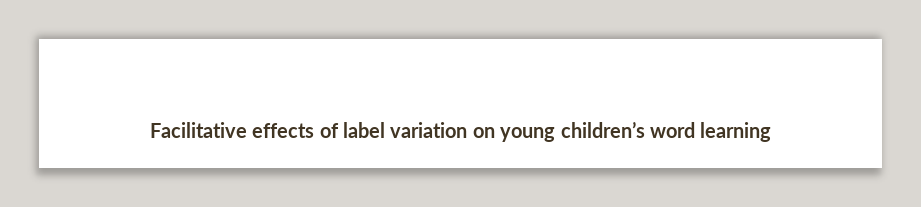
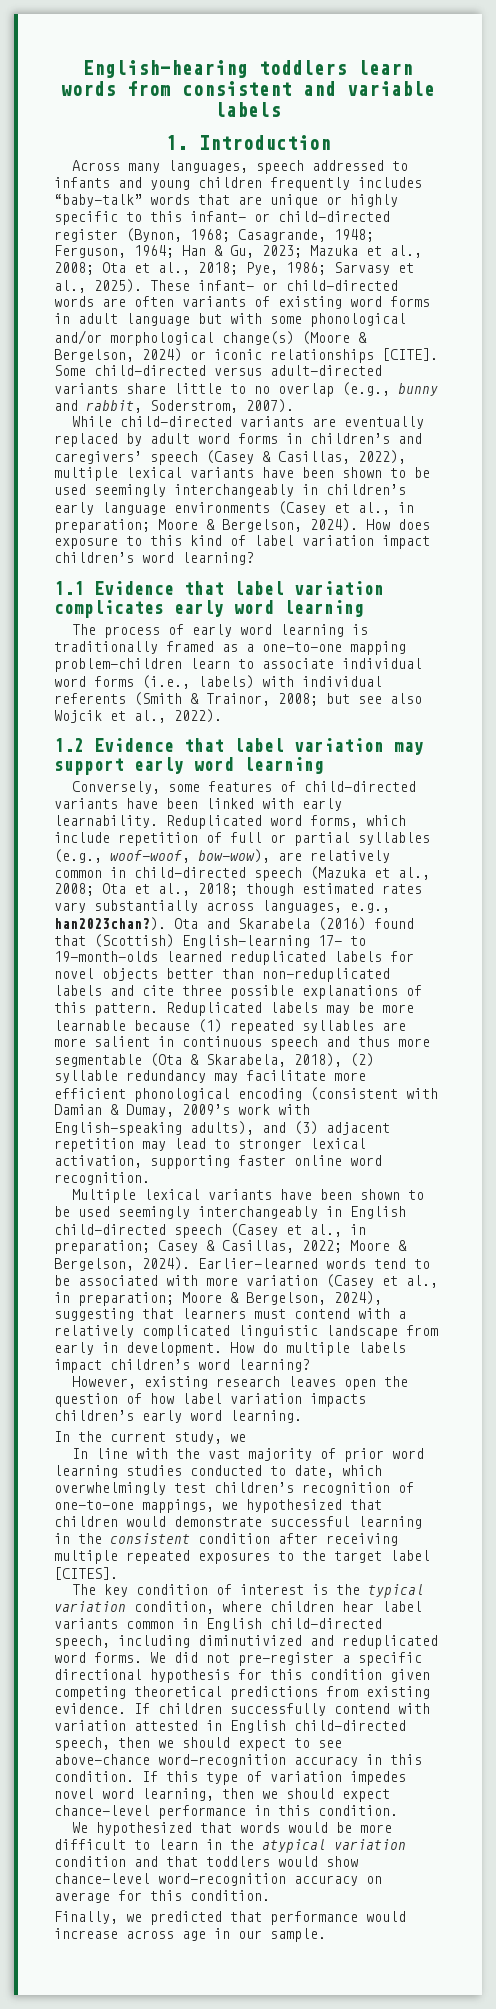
- Facilitative effects of label variation on young children’s word learning
+ English-hearing toddlers learn words from consistent and variable labels
+ 1. Introduction
+ Across many languages, speech addressed to infants and young children frequently includes “baby-talk” words that are unique or highly specific to this infant- or child-directed register (Bynon, 1968; Casagrande, 1948; Ferguson, 1964; Han & Gu, 2023; Mazuka et al., 2008; Ota et al., 2018; Pye, 1986; Sarvasy et al., 2025). These infant- or child-directed words are often variants of existing word forms in adult language but with some phonological and/or morphological change(s) (Moore & Bergelson, 2024) or iconic relationships [CITE]. Some child-directed versus adult-directed variants share little to no overlap (e.g., bunny and rabbit, Soderstrom, 2007).
+ While child-directed variants are eventually replaced by adult word forms in children’s and caregivers’ speech (Casey & Casillas, 2022), multiple lexical variants have been shown to be used seemingly interchangeably in children’s early language environments (Casey et al., in preparation; Moore & Bergelson, 2024). How does exposure to this kind of label variation impact children’s word learning?
+ 1.1 Evidence that label variation complicates early word learning
+ The process of early word learning is traditionally framed as a one-to-one mapping problem—children learn to associate individual word forms (i.e., labels) with individual referents (Smith & Trainor, 2008; but see also Wojcik et al., 2022).
+ 1.2 Evidence that label variation may support early word learning
+ Conversely, some features of child-directed variants have been linked with early learnability. Reduplicated word forms, which include repetition of full or partial syllables (e.g., woof-woof, bow-wow), are relatively common in child-directed speech (Mazuka et al., 2008; Ota et al., 2018; though estimated rates vary substantially across languages, e.g., han2023chan?). Ota and Skarabela (2016) found that (Scottish) English-learning 17- to 19-month-olds learned reduplicated labels for novel objects better than non-reduplicated labels and cite three possible explanations of this pattern. Reduplicated labels may be more learnable because (1) repeated syllables are more salient in continuous speech and thus more segmentable (Ota & Skarabela, 2018), (2) syllable redundancy may facilitate more efficient phonological encoding (consistent with Damian & Dumay, 2009’s work with English-speaking adults), and (3) adjacent repetition may lead to stronger lexical activation, supporting faster online word recognition.
+ Multiple lexical variants have been shown to be used seemingly interchangeably in English child-directed speech (Casey et al., in preparation; Casey & Casillas, 2022; Moore & Bergelson, 2024). Earlier-learned words tend to be associated with more variation (Casey et al., in preparation; Moore & Bergelson, 2024), suggesting that learners must contend with a relatively complicated linguistic landscape from early in development. How do multiple labels impact children’s word learning?
+ However, existing research leaves open the question of how label variation impacts children’s early word learning.
+ In the current study, we
+ In line with the vast majority of prior word learning studies conducted to date, which overwhelmingly test children’s recognition of one-to-one mappings, we hypothesized that children would demonstrate successful learning in the consistent condition after receiving multiple repeated exposures to the target label [CITES].
+ The key condition of interest is the typical variation condition, where children hear label variants common in English child-directed speech, including diminutivized and reduplicated word forms. We did not pre-register a specific directional hypothesis for this condition given competing theoretical predictions from existing evidence. If children successfully contend with variation attested in English child-directed speech, then we should expect to see above-chance word-recognition accuracy in this condition. If this type of variation impedes novel word learning, then we should expect chance-level performance in this condition.
+ We hypothesized that words would be more difficult to learn in the atypical variation condition and that toddlers would show chance-level word-recognition accuracy on average for this condition.
+ Finally, we predicted that performance would increase across age in our sample.

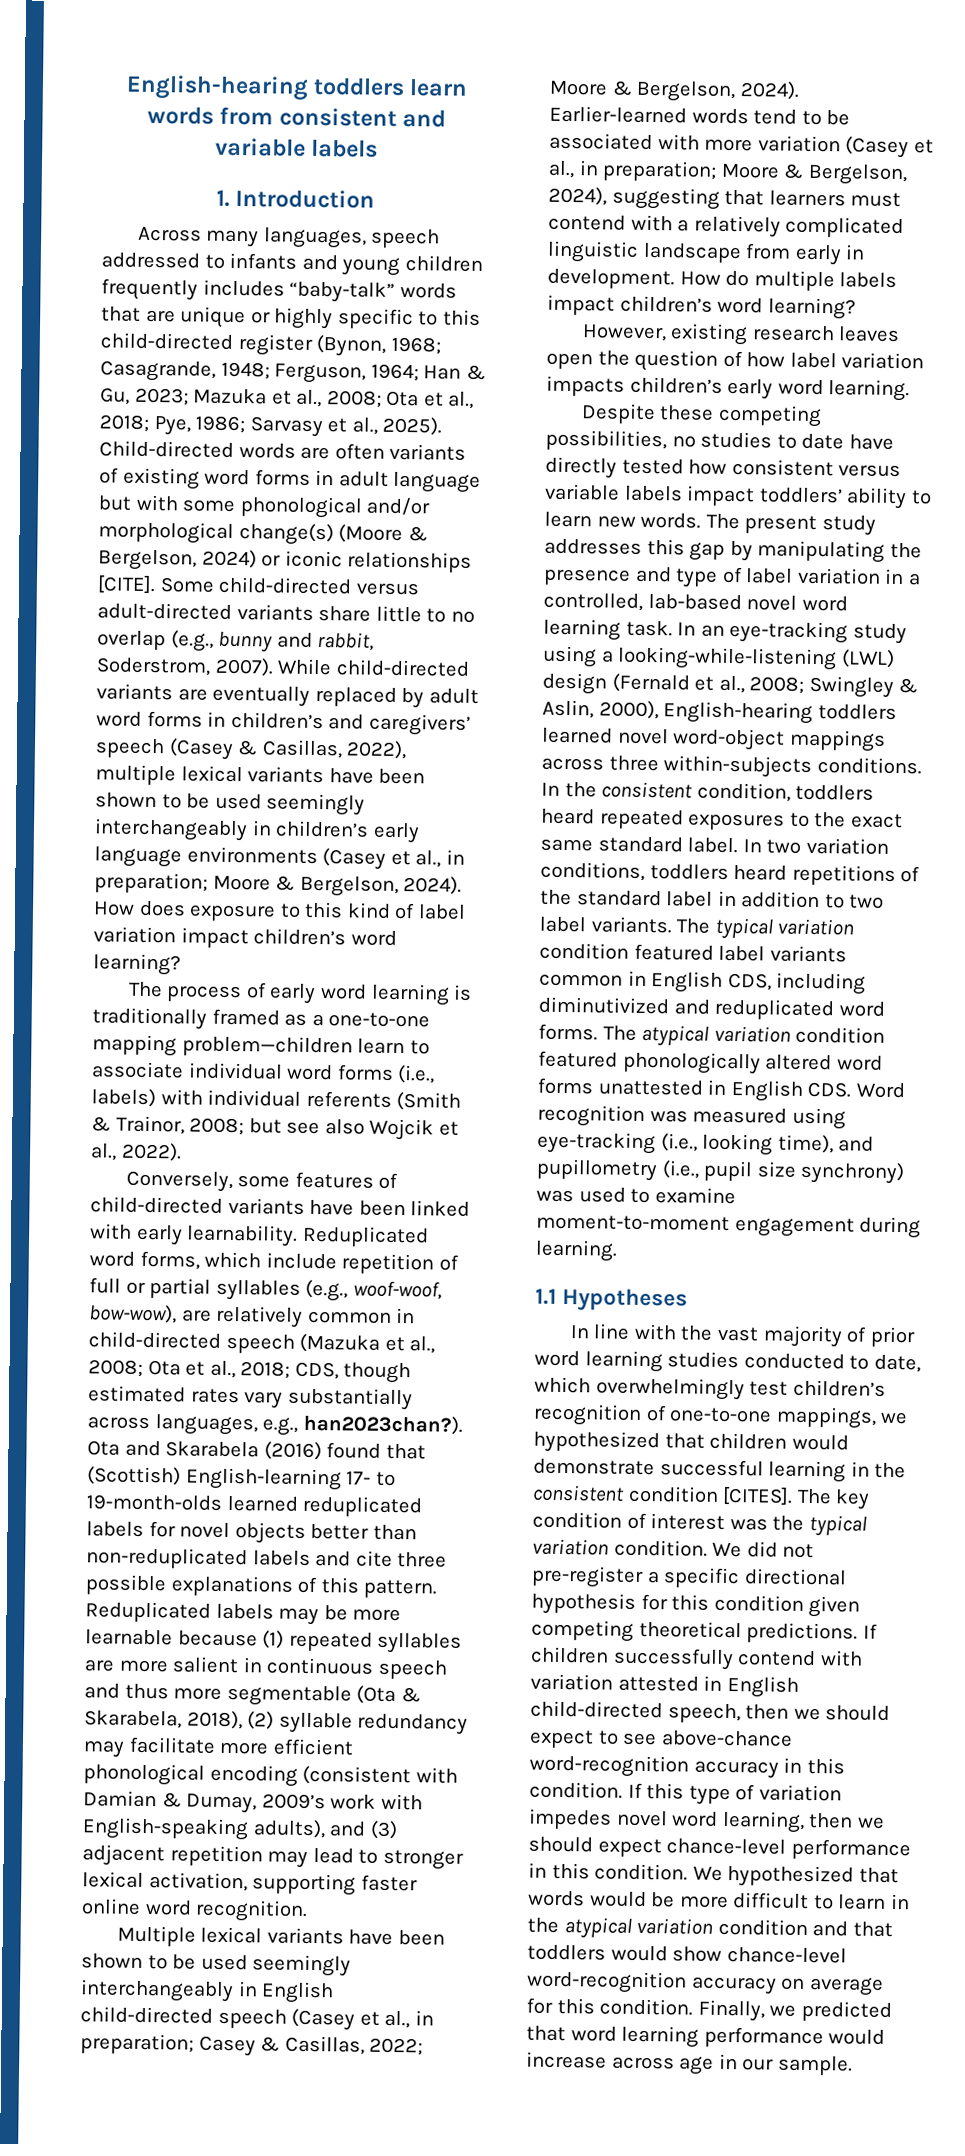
- Across many languages, speech addressed to infants and young children frequently includes “baby-talk” words that are unique or highly specific to this infant- or child-directed register (Bynon, 1968; Casagrande, 1948; Ferguson, 1964; Han & Gu, 2023; Mazuka et al., 2008; Ota et al., 2018; Pye, 1986; Sarvasy et al., 2025).
+ Across many languages, speech addressed to infants and young children frequently includes “baby-talk” words that are unique or highly specific to this child-directed register (Bynon, 1968; Casagrande, 1948; Ferguson, 1964; Han & Gu, 2023; Mazuka et al., 2008; Ota et al., 2018; Pye, 1986; Sarvasy et al., 2025).
- These infant- or child-directed words are often variants of existing word forms in adult language but with some phonological and/or morphological change(s) (Moore & Bergelson, 2024) or iconic relationships [CITE].
+ Child-directed words are often variants of existing word forms in adult language but with some phonological and/or morphological change(s) (Moore & Bergelson, 2024) or iconic relationships [CITE].
- Some child-directed versus adult-directed variants share little to no overlap (e.g., bunny and rabbit, Soderstrom, 2007).
- While child-directed variants are eventually replaced by adult word forms in children’s and caregivers’ speech (Casey & Casillas, 2022), multiple lexical variants have been shown to be used seemingly interchangeably in children’s early language environments (Casey et al., in preparation; Moore & Bergelson, 2024).
+ Some child-directed versus adult-directed variants share little to no overlap (e.g., bunny and rabbit, Soderstrom, 2007). While child-directed variants are eventually replaced by adult word forms in children’s and caregivers’ speech (Casey & Casillas, 2022), multiple lexical variants have been shown to be used seemingly interchangeably in children’s early language environments (Casey et al., in preparation; Moore & Bergelson, 2024).
- 1.1 Evidence that label variation complicates early word learning
- 1.2 Evidence that label variation may support early word learning
- Reduplicated word forms, which include repetition of full or partial syllables (e.g., woof-woof, bow-wow), are relatively common in child-directed speech (Mazuka et al., 2008; Ota et al., 2018; though estimated rates vary substantially across languages, e.g., han2023chan?).
+ Reduplicated word forms, which include repetition of full or partial syllables (e.g., woof-woof, bow-wow), are relatively common in child-directed speech (Mazuka et al., 2008; Ota et al., 2018; CDS, though estimated rates vary substantially across languages, e.g., han2023chan?).
- In the current study, we
+ Despite these competing possibilities, no studies to date have directly tested how consistent versus variable labels impact toddlers’ ability to learn new words. The present study addresses this gap by manipulating the presence and type of label variation in a controlled, lab-based novel word learning task. In an eye-tracking study using a looking-while-listening (LWL) design (Fernald et al., 2008; Swingley & Aslin, 2000), English-hearing toddlers learned novel word-object mappings across three within-subjects conditions. In the consistent condition, toddlers heard repeated exposures to the exact same standard label. In two variation conditions, toddlers heard repetitions of the standard label in addition to two label variants. The typical variation condition featured label variants common in English CDS, including diminutivized and reduplicated word forms. The atypical variation condition featured phonologically altered word forms unattested in English CDS. Word recognition was measured using eye-tracking (i.e., looking time), and pupillometry (i.e., pupil size synchrony) was used to examine moment-to-moment engagement during learning.
+ 1.1 Hypotheses
- In line with the vast majority of prior word learning studies conducted to date, which overwhelmingly test children’s recognition of one-to-one mappings, we hypothesized that children would demonstrate successful learning in the consistent condition after receiving multiple repeated exposures to the target label [CITES].
- The key condition of interest is the typical variation condition, where children hear label variants common in English child-directed speech, including diminutivized and reduplicated word forms.
+ In line with the vast majority of prior word learning studies conducted to date, which overwhelmingly test children’s recognition of one-to-one mappings, we hypothesized that children would demonstrate successful learning in the consistent condition [CITES]. The key condition of interest was the typical variation condition.
- We did not pre-register a specific directional hypothesis for this condition given competing theoretical predictions from existing evidence.
+ We did not pre-register a specific directional hypothesis for this condition given competing theoretical predictions.
- If this type of variation impedes novel word learning, then we should expect chance-level performance in this condition.
- We hypothesized that words would be more difficult to learn in the atypical variation condition and that toddlers would show chance-level word-recognition accuracy on average for this condition.
- Finally, we predicted that performance would increase across age in our sample.
+ If this type of variation impedes novel word learning, then we should expect chance-level performance in this condition. We hypothesized that words would be more difficult to learn in the atypical variation condition and that toddlers would show chance-level word-recognition accuracy on average for this condition. Finally, we predicted that word learning performance would increase across age in our sample.

